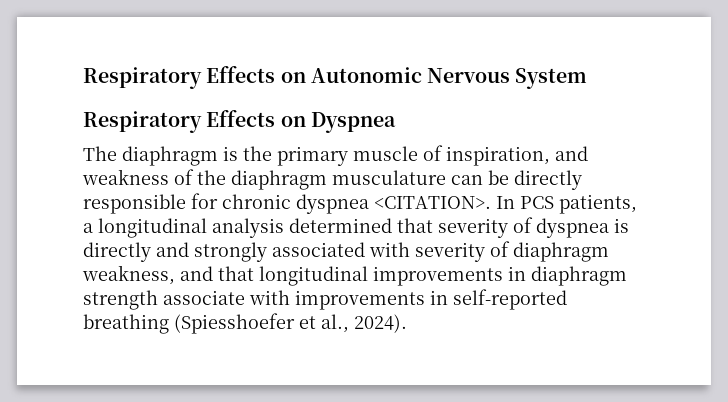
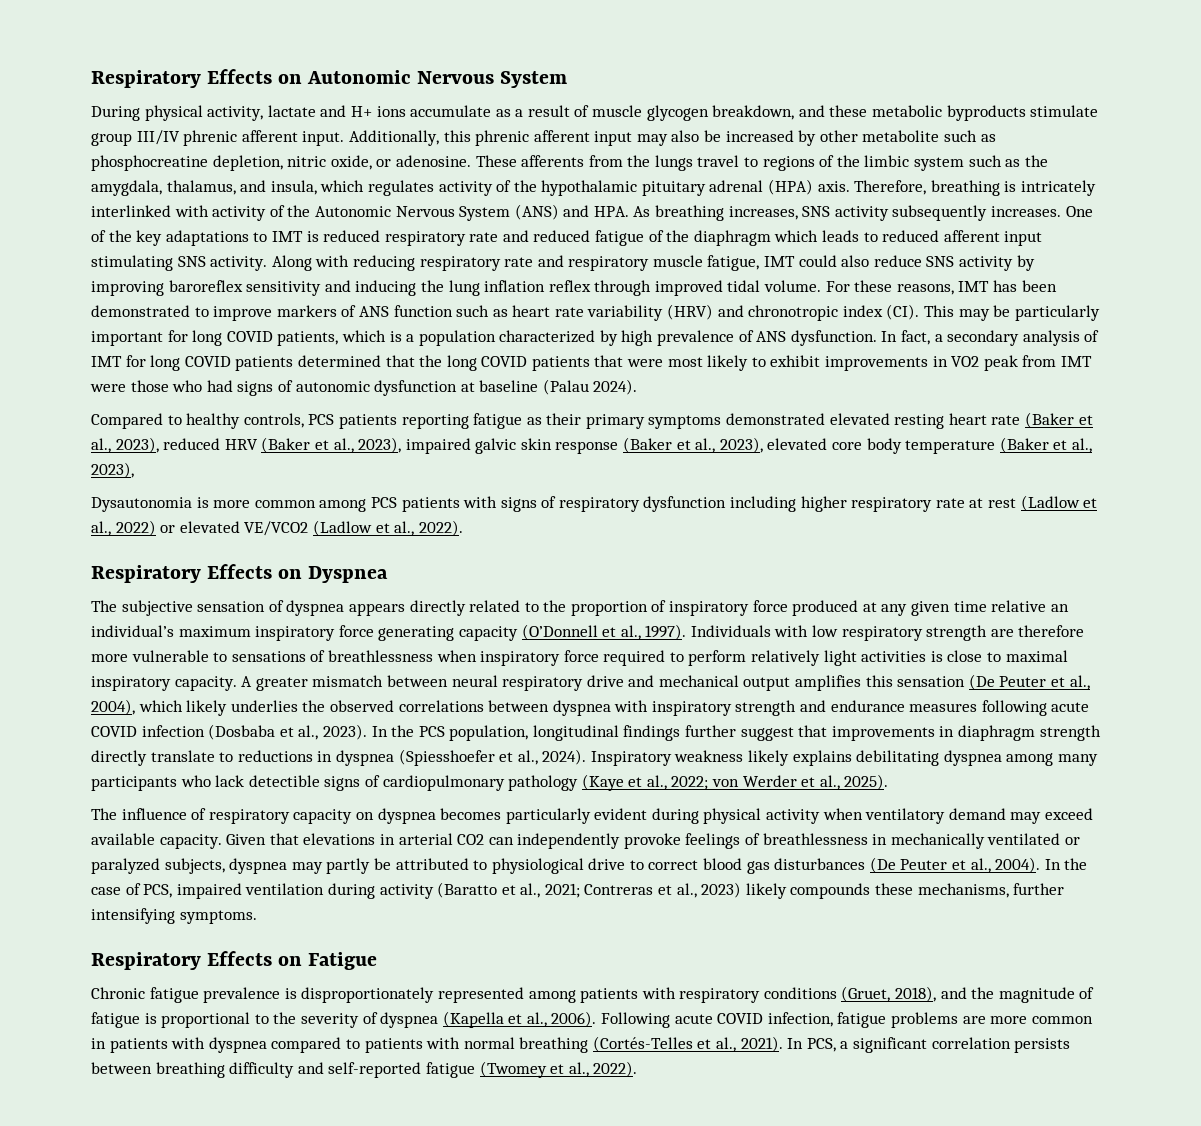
+ During physical activity, lactate and H+ ions accumulate as a result of muscle glycogen breakdown, and these metabolic byproducts stimulate group III/IV phrenic afferent input. Additionally, this phrenic afferent input may also be increased by other metabolite such as phosphocreatine depletion, nitric oxide, or adenosine. These afferents from the lungs travel to regions of the limbic system such as the amygdala, thalamus, and insula, which regulates activity of the hypothalamic pituitary adrenal (HPA) axis. Therefore, breathing is intricately interlinked with activity of the Autonomic Nervous System (ANS) and HPA. As breathing increases, SNS activity subsequently increases. One of the key adaptations to IMT is reduced respiratory rate and reduced fatigue of the diaphragm which leads to reduced afferent input stimulating SNS activity. Along with reducing respiratory rate and respiratory muscle fatigue, IMT could also reduce SNS activity by improving baroreflex sensitivity and inducing the lung inflation reflex through improved tidal volume. For these reasons, IMT has been demonstrated to improve markers of ANS function such as heart rate variability (HRV) and chronotropic index (CI). This may be particularly important for long COVID patients, which is a population characterized by high prevalence of ANS dysfunction. In fact, a secondary analysis of IMT for long COVID patients determined that the long COVID patients that were most likely to exhibit improvements in VO2 peak from IMT were those who had signs of autonomic dysfunction at baseline (Palau 2024).
+ Compared to healthy controls, PCS patients reporting fatigue as their primary symptoms demonstrated elevated resting heart rate (Baker et al., 2023), reduced HRV (Baker et al., 2023), impaired galvic skin response (Baker et al., 2023), elevated core body temperature (Baker et al., 2023),
+ Dysautonomia is more common among PCS patients with signs of respiratory dysfunction including higher respiratory rate at rest (Ladlow et al., 2022) or elevated VE/VCO2 (Ladlow et al., 2022).
- The diaphragm is the primary muscle of inspiration, and weakness of the diaphragm musculature can be directly responsible for chronic dyspnea <CITATION>. In PCS patients, a longitudinal analysis determined that severity of dyspnea is directly and strongly associated with severity of diaphragm weakness, and that longitudinal improvements in diaphragm strength associate with improvements in self-reported breathing (Spiesshoefer et al., 2024).
+ The subjective sensation of dyspnea appears directly related to the proportion of inspiratory force produced at any given time relative an individual’s maximum inspiratory force generating capacity (O’Donnell et al., 1997). Individuals with low respiratory strength are therefore more vulnerable to sensations of breathlessness when inspiratory force required to perform relatively light activities is close to maximal inspiratory capacity. A greater mismatch between neural respiratory drive and mechanical output amplifies this sensation (De Peuter et al., 2004), which likely underlies the observed correlations between dyspnea with inspiratory strength and endurance measures following acute COVID infection (Dosbaba et al., 2023). In the PCS population, longitudinal findings further suggest that improvements in diaphragm strength directly translate to reductions in dyspnea (Spiesshoefer et al., 2024). Inspiratory weakness likely explains debilitating dyspnea among many participants who lack detectible signs of cardiopulmonary pathology (Kaye et al., 2022; von Werder et al., 2025).
+ The influence of respiratory capacity on dyspnea becomes particularly evident during physical activity when ventilatory demand may exceed available capacity. Given that elevations in arterial CO2 can independently provoke feelings of breathlessness in mechanically ventilated or paralyzed subjects, dyspnea may partly be attributed to physiological drive to correct blood gas disturbances (De Peuter et al., 2004). In the case of PCS, impaired ventilation during activity (Baratto et al., 2021; Contreras et al., 2023) likely compounds these mechanisms, further intensifying symptoms.
+ Respiratory Effects on Fatigue
+ Chronic fatigue prevalence is disproportionately represented among patients with respiratory conditions (Gruet, 2018), and the magnitude of fatigue is proportional to the severity of dyspnea (Kapella et al., 2006). Following acute COVID infection, fatigue problems are more common in patients with dyspnea compared to patients with normal breathing (Cortés-Telles et al., 2021). In PCS, a significant correlation persists between breathing difficulty and self-reported fatigue (Twomey et al., 2022).

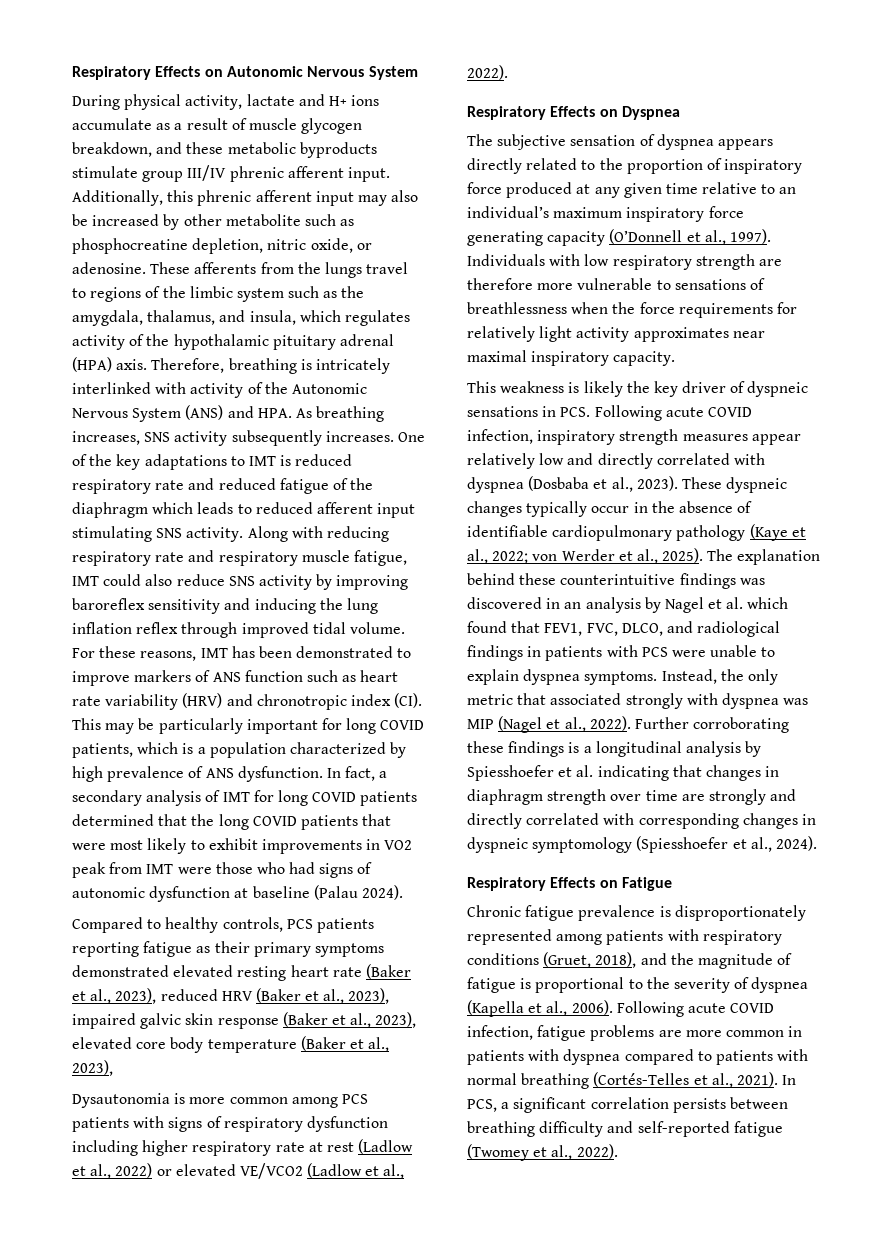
- The subjective sensation of dyspnea appears directly related to the proportion of inspiratory force produced at any given time relative an individual’s maximum inspiratory force generating capacity (O’Donnell et al., 1997).
+ The subjective sensation of dyspnea appears directly related to the proportion of inspiratory force produced at any given time relative to an individual’s maximum inspiratory force generating capacity (O’Donnell et al., 1997).
- Individuals with low respiratory strength are therefore more vulnerable to sensations of breathlessness when inspiratory force required to perform relatively light activities is close to maximal inspiratory capacity. A greater mismatch between neural respiratory drive and mechanical output amplifies this sensation (De Peuter et al., 2004), which likely underlies the observed correlations between dyspnea with inspiratory strength and endurance measures following acute COVID infection (Dosbaba et al., 2023). In the PCS population, longitudinal findings further suggest that improvements in diaphragm strength directly translate to reductions in dyspnea (Spiesshoefer et al., 2024). Inspiratory weakness likely explains debilitating dyspnea among many participants who lack detectible signs of cardiopulmonary pathology (Kaye et al., 2022; von Werder et al., 2025).
- The influence of respiratory capacity on dyspnea becomes particularly evident during physical activity when ventilatory demand may exceed available capacity. Given that elevations in arterial CO2 can independently provoke feelings of breathlessness in mechanically ventilated or paralyzed subjects, dyspnea may partly be attributed to physiological drive to correct blood gas disturbances (De Peuter et al., 2004). In the case of PCS, impaired ventilation during activity (Baratto et al., 2021; Contreras et al., 2023) likely compounds these mechanisms, further intensifying symptoms.
+ Individuals with low respiratory strength are therefore more vulnerable to sensations of breathlessness when the force requirements for relatively light activity approximates near maximal inspiratory capacity.
+ This weakness is likely the key driver of dyspneic sensations in PCS. Following acute COVID infection, inspiratory strength measures appear relatively low and directly correlated with dyspnea (Dosbaba et al., 2023). These dyspneic changes typically occur in the absence of identifiable cardiopulmonary pathology (Kaye et al., 2022; von Werder et al., 2025). The explanation behind these counterintuitive findings was discovered in an analysis by Nagel et al. which found that FEV1, FVC, DLCO, and radiological findings in patients with PCS were unable to explain dyspnea symptoms. Instead, the only metric that associated strongly with dyspnea was MIP (Nagel et al., 2022). Further corroborating these findings is a longitudinal analysis by Spiesshoefer et al. indicating that changes in diaphragm strength over time are strongly and directly correlated with corresponding changes in dyspneic symptomology (Spiesshoefer et al., 2024).

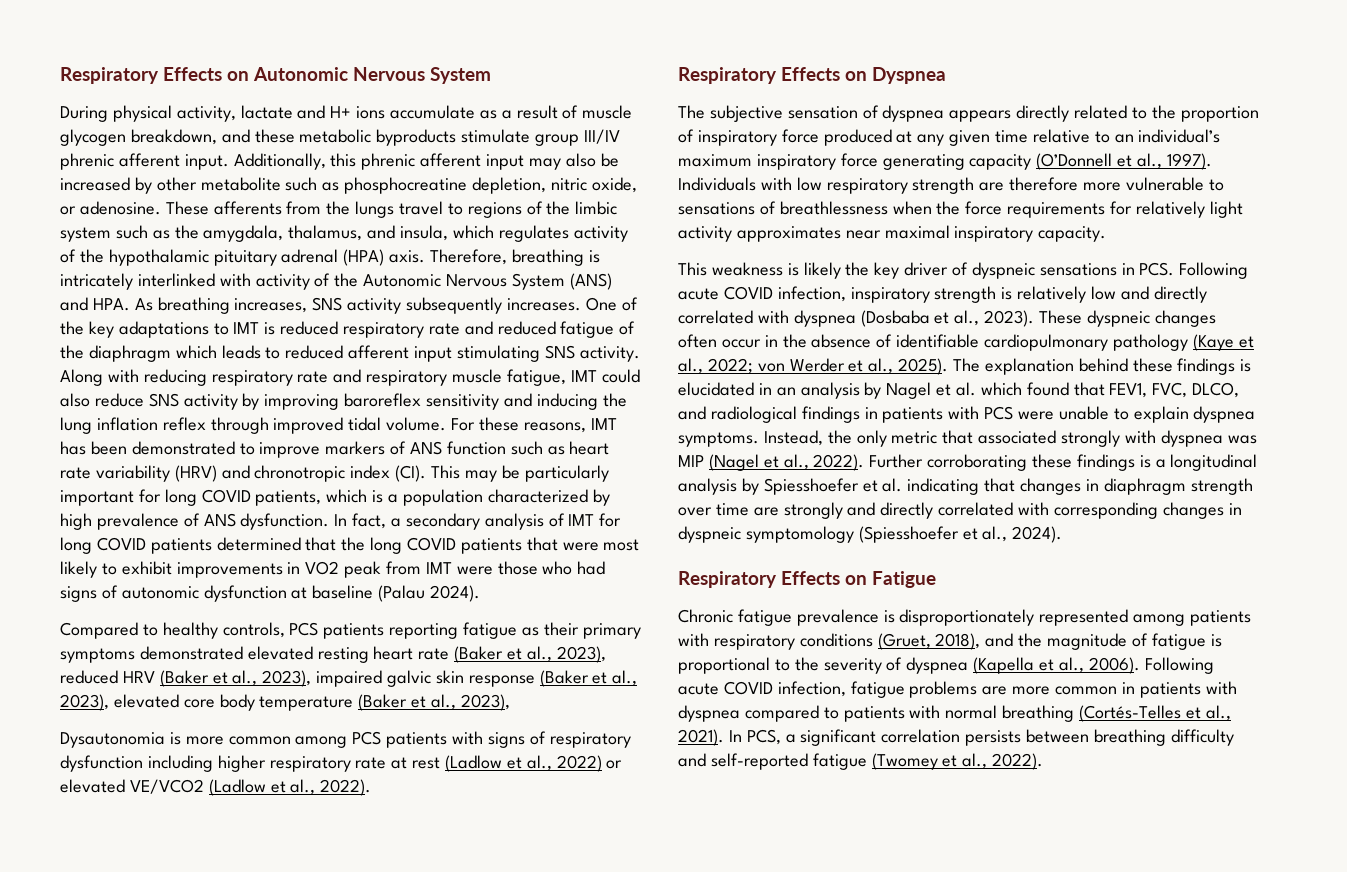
- This weakness is likely the key driver of dyspneic sensations in PCS. Following acute COVID infection, inspiratory strength measures appear relatively low and directly correlated with dyspnea (Dosbaba et al., 2023).
+ This weakness is likely the key driver of dyspneic sensations in PCS. Following acute COVID infection, inspiratory strength is relatively low and directly correlated with dyspnea (Dosbaba et al., 2023).
- These dyspneic changes typically occur in the absence of identifiable cardiopulmonary pathology (Kaye et al., 2022; von Werder et al., 2025).
+ These dyspneic changes often occur in the absence of identifiable cardiopulmonary pathology (Kaye et al., 2022; von Werder et al., 2025).
- The explanation behind these counterintuitive findings was discovered in an analysis by Nagel et al. which found that FEV1, FVC, DLCO, and radiological findings in patients with PCS were unable to explain dyspnea symptoms.
+ The explanation behind these findings is elucidated in an analysis by Nagel et al. which found that FEV1, FVC, DLCO, and radiological findings in patients with PCS were unable to explain dyspnea symptoms.

